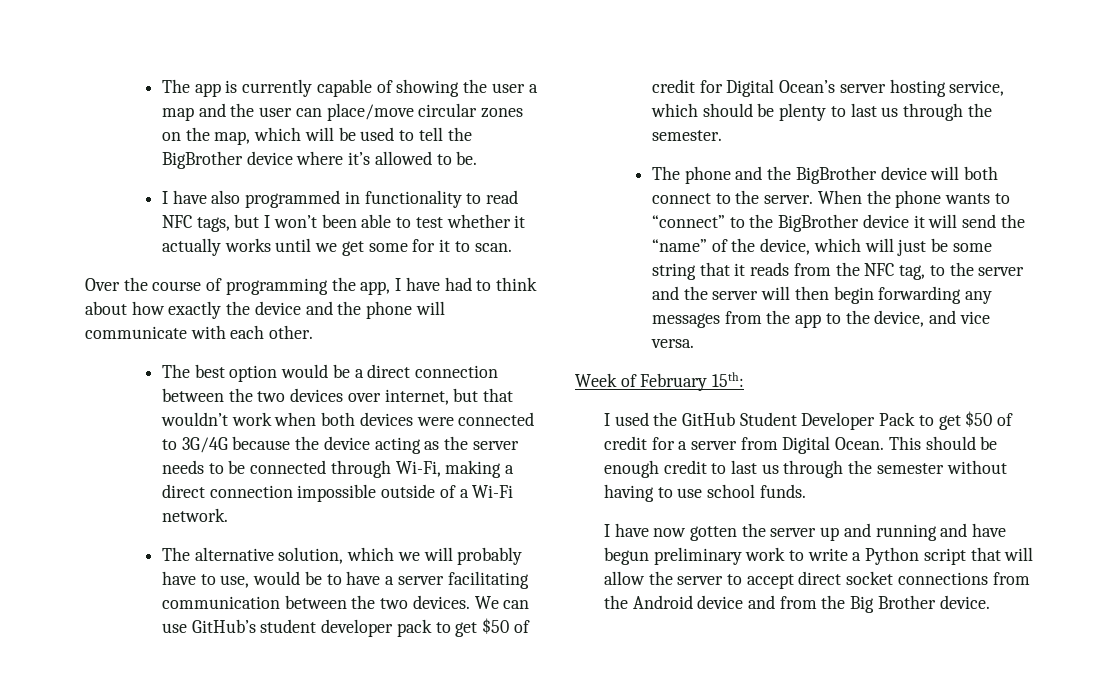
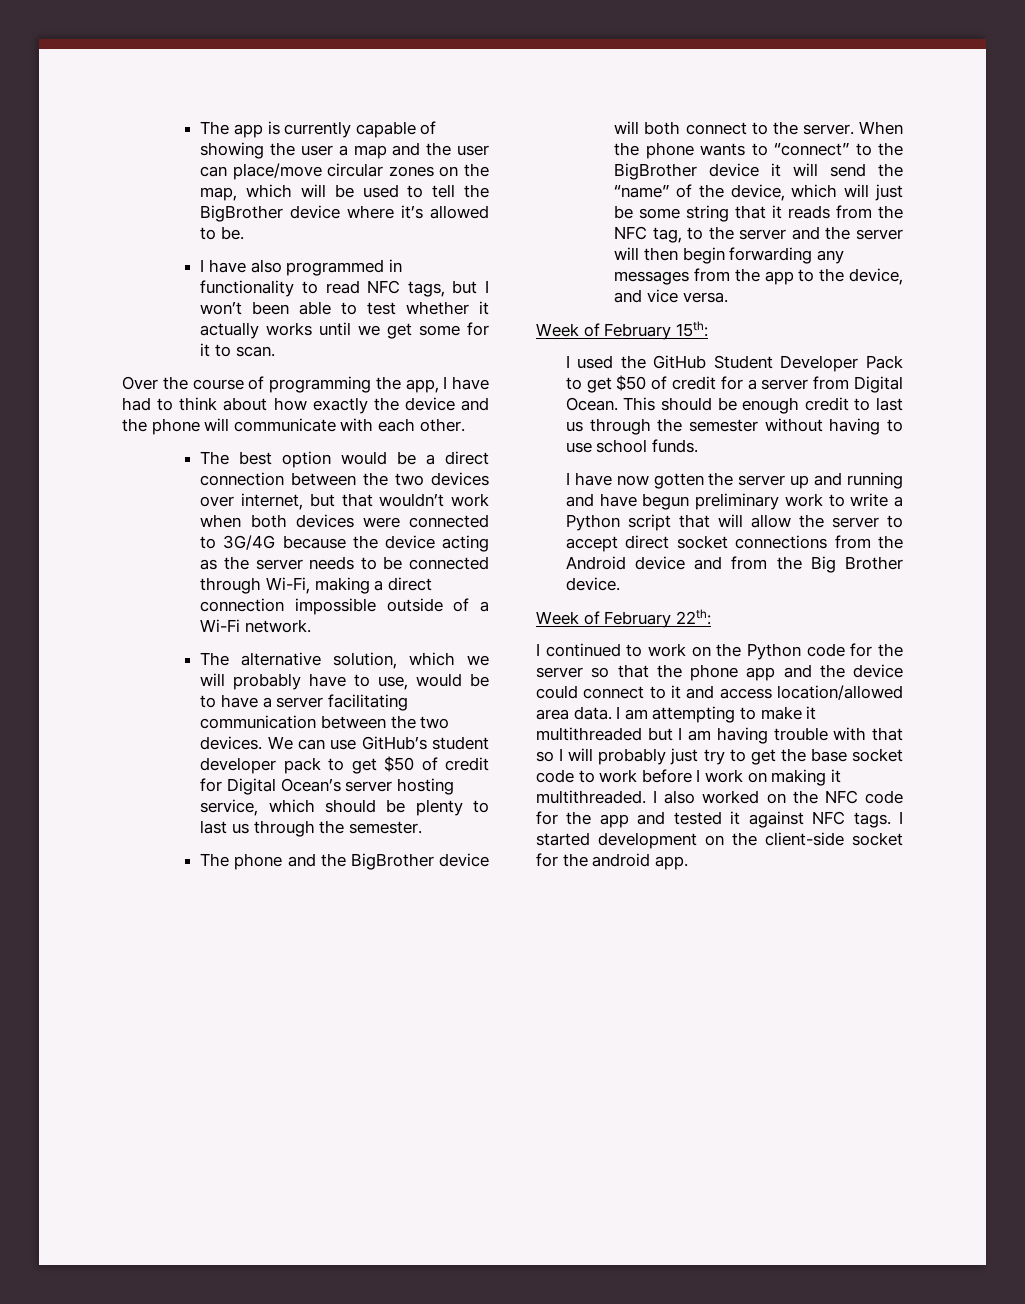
+ Week of February 22th:
+ I continued to work on the Python code for the server so that the phone app and the device could connect to it and access location/allowed area data. I am attempting to make it multithreaded but I am having trouble with that so I will probably just try to get the base socket code to work before I work on making it multithreaded. I also worked on the NFC code for the app and tested it against NFC tags. I started development on the client-side socket for the android app.

